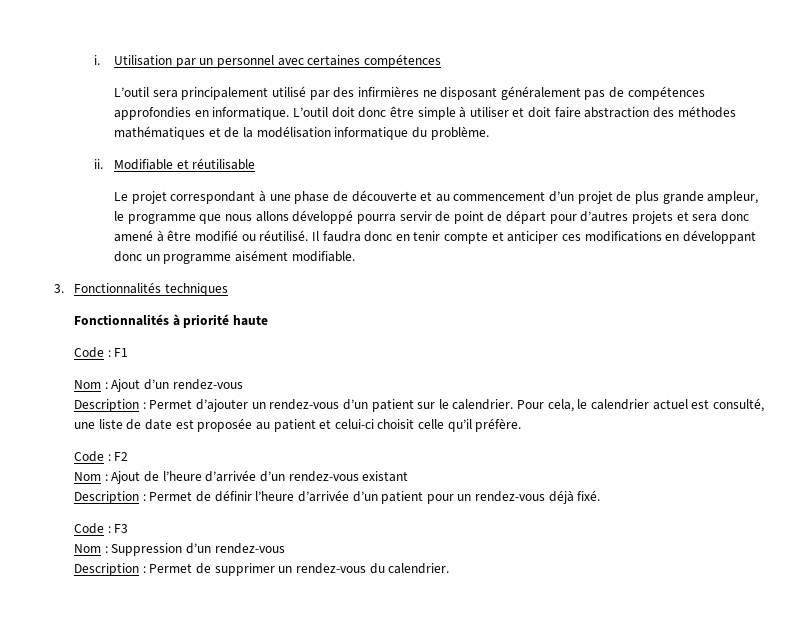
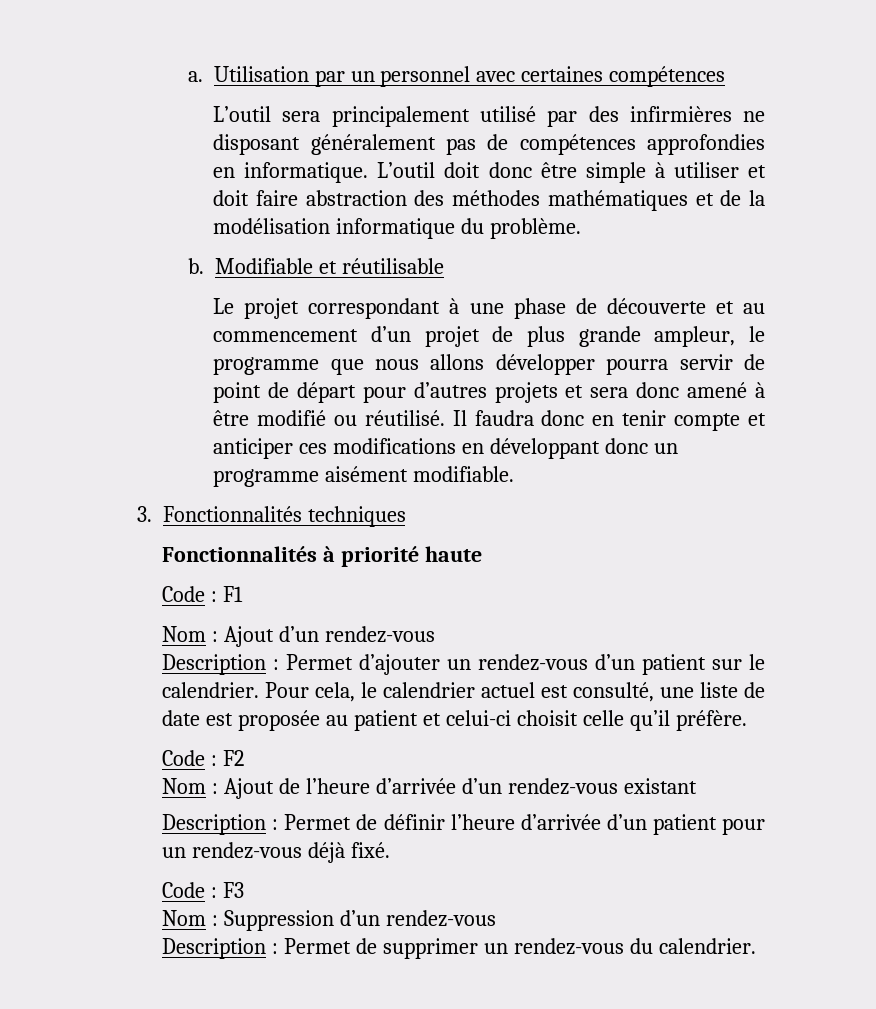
- i.
+ a.
- ii.
+ b.
- Le projet correspondant à une phase de découverte et au commencement d’un projet de plus grande ampleur, le programme que nous allons développé pourra servir de point de départ pour d’autres projets et sera donc amené à être modifié ou réutilisé.
+ Le projet correspondant à une phase de découverte et au commencement d’un projet de plus grande ampleur, le programme que nous allons développer pourra servir de point de départ pour d’autres projets et sera donc amené à être modifié ou réutilisé.

